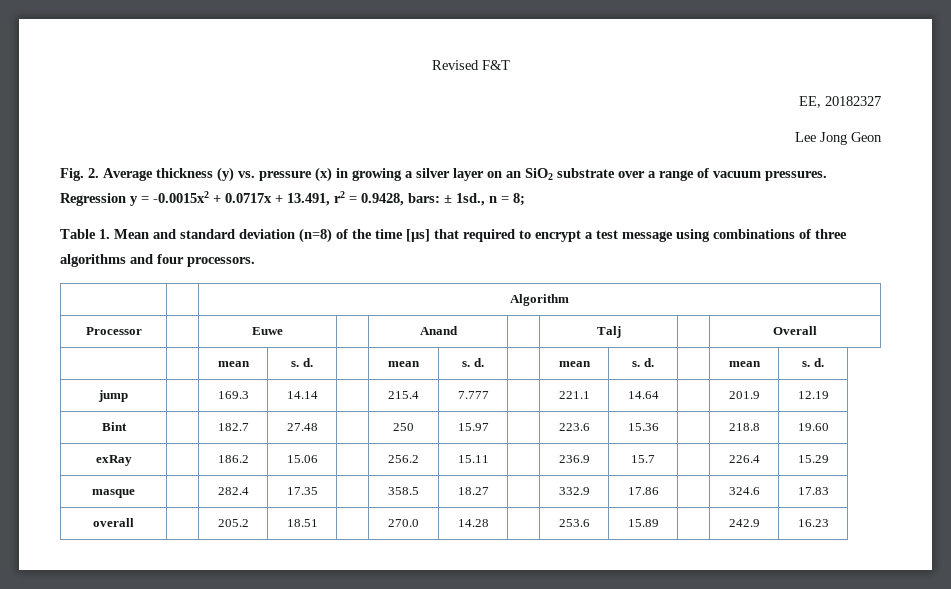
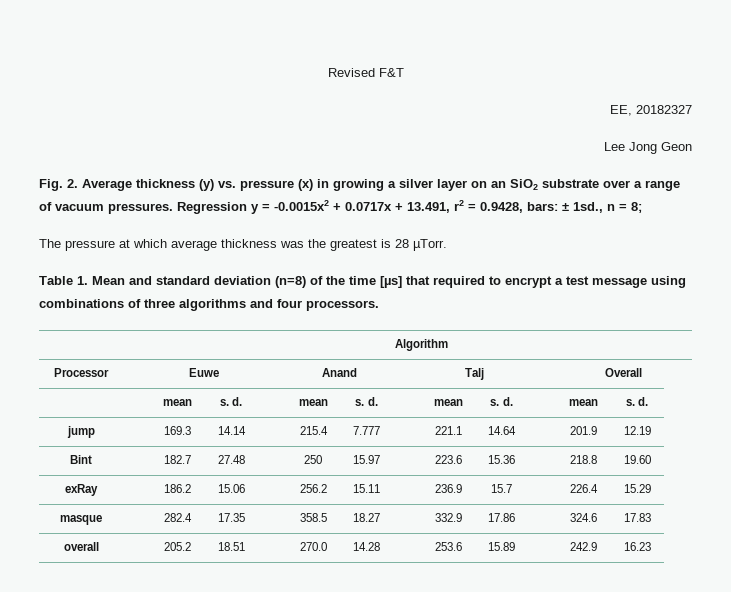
+ The pressure at which average thickness was the greatest is 28 µTorr.

